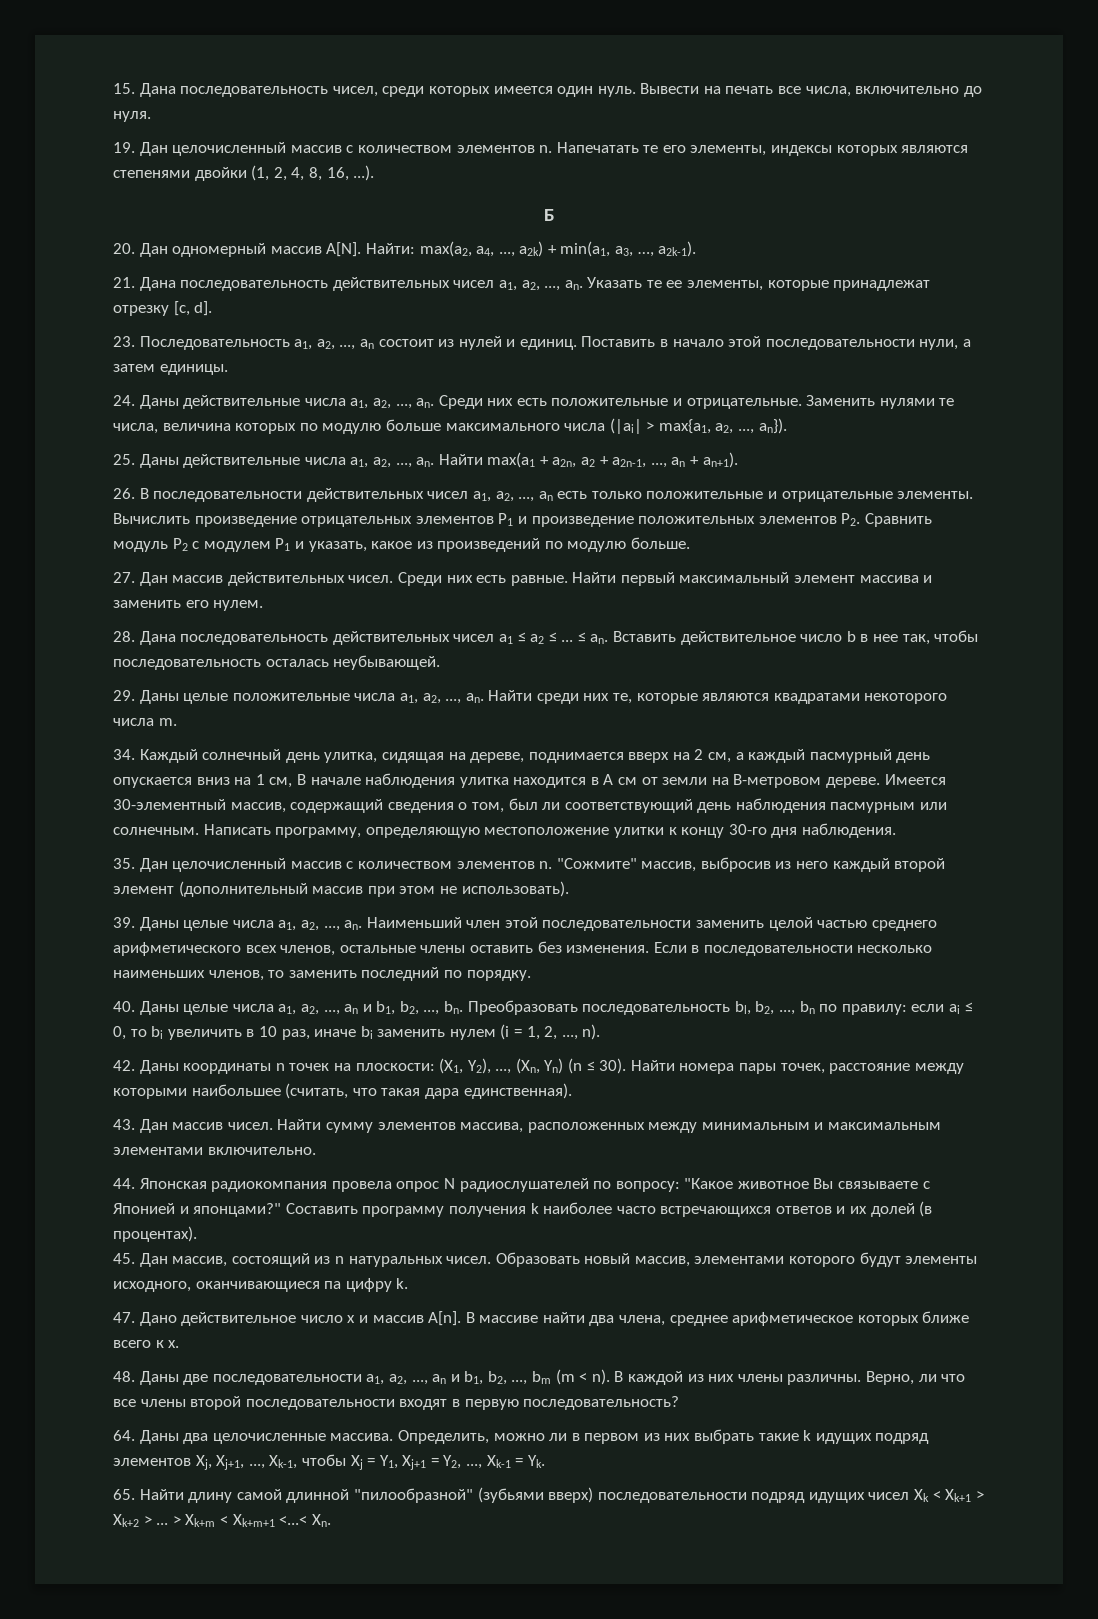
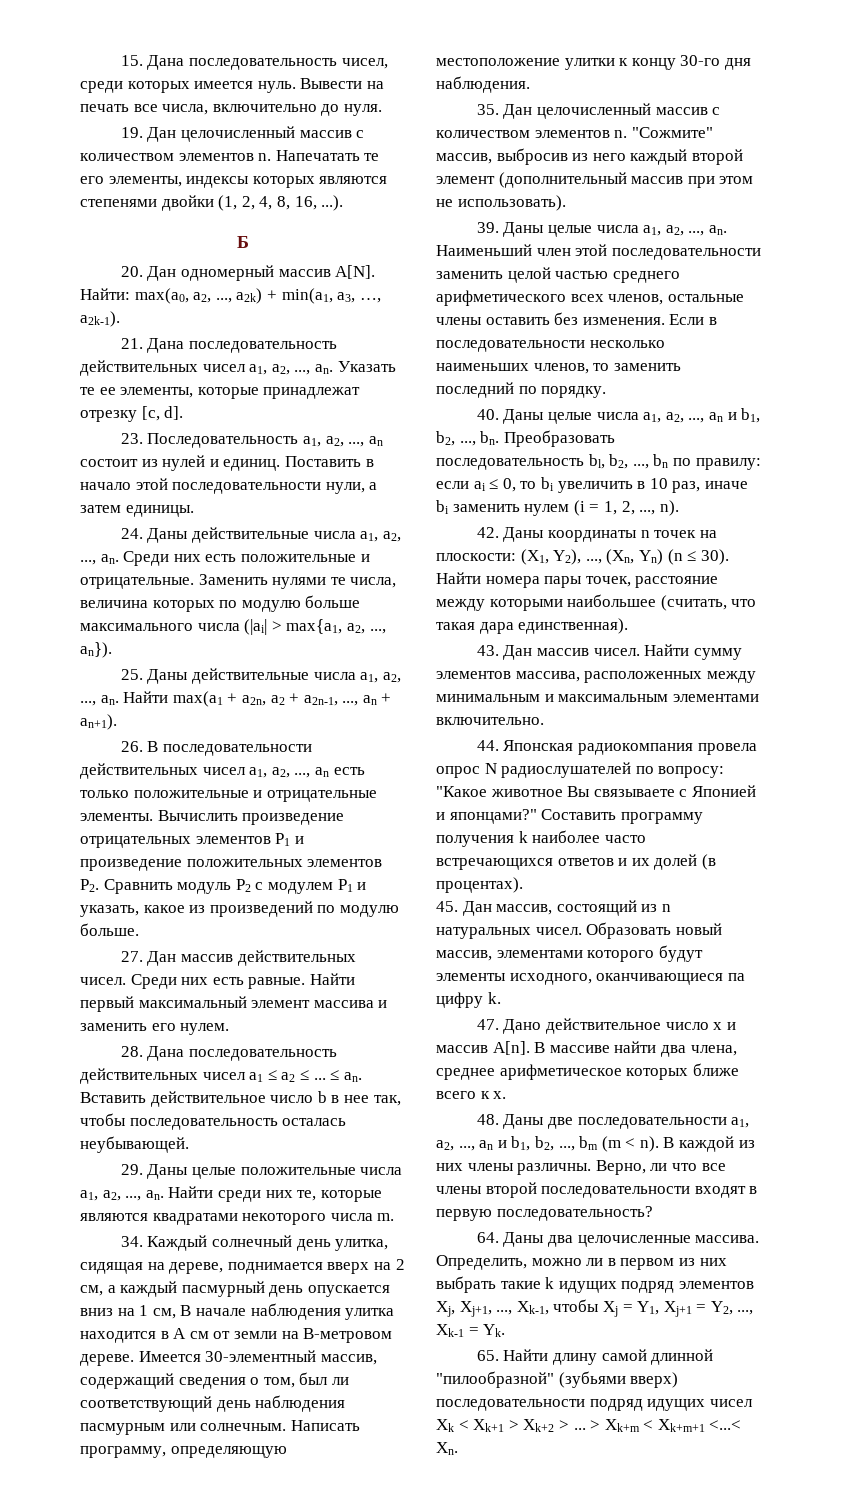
- 15. Дана последовательность чисел, среди которых имеется один нуль.
+ 15. Дана последовательность чисел, среди которых имеется нуль.
- Найти: mаx(а2, а4, ..., a2k) + min(а1, а3, …, a2k-1).
+ Найти: mаx(а0, а2, ..., a2k) + min(а1, а3, …, a2k-1).

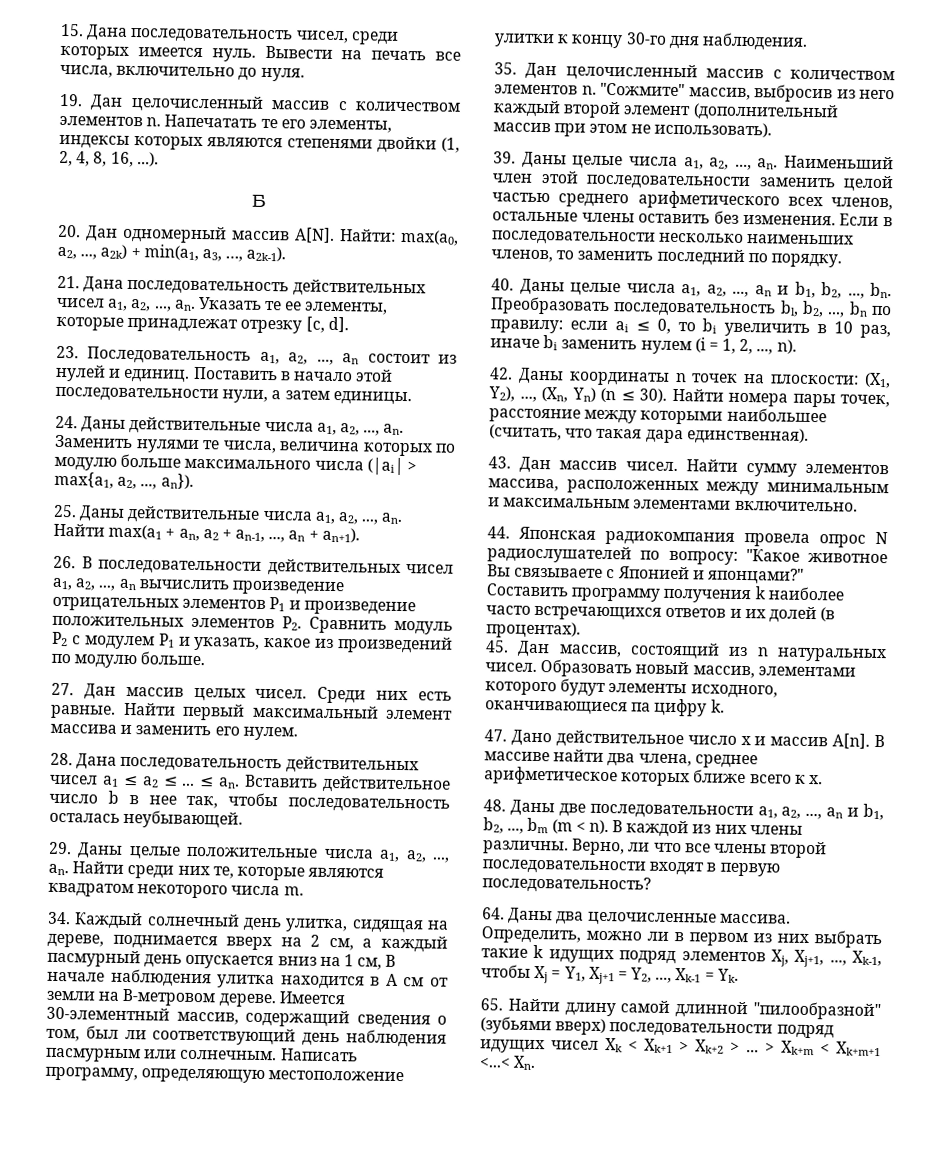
- Среди них есть положительные и отрицательные.
- Найти max(a1 + a2n, a2 + a2n-1, ..., аn + an+1).
+ Найти max(a1 + an, a2 + an-1, ..., аn + an+1).
- 26. В последовательности действительных чисел а1, а2, ..., аn есть только положительные и отрицательные элементы. Вычислить произведение отрицательных элементов P1 и произведение положительных элементов Р2. Сравнить модуль Р2 с модулем Р1 и указать, какое из произведений по модулю больше.
+ 26. В последовательности действительных чисел а1, а2, ..., аn вычислить произведение отрицательных элементов P1 и произведение положительных элементов Р2. Сравнить модуль Р2 с модулем Р1 и указать, какое из произведений по модулю больше.
- 27. Дан массив действительных чисел.
+ 27. Дан массив целых чисел.
- Найти среди них те, которые являются квадратами некоторого числа m.
+ Найти среди них те, которые являются квадратом некоторого числа m.

